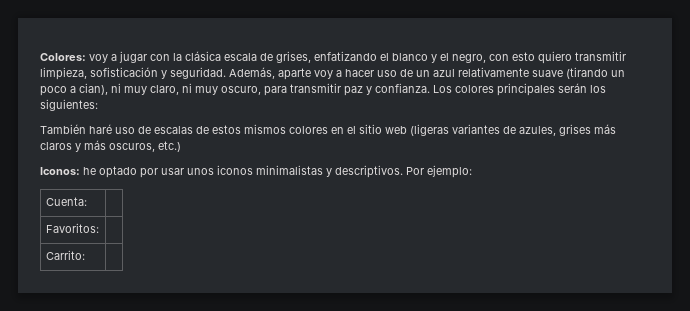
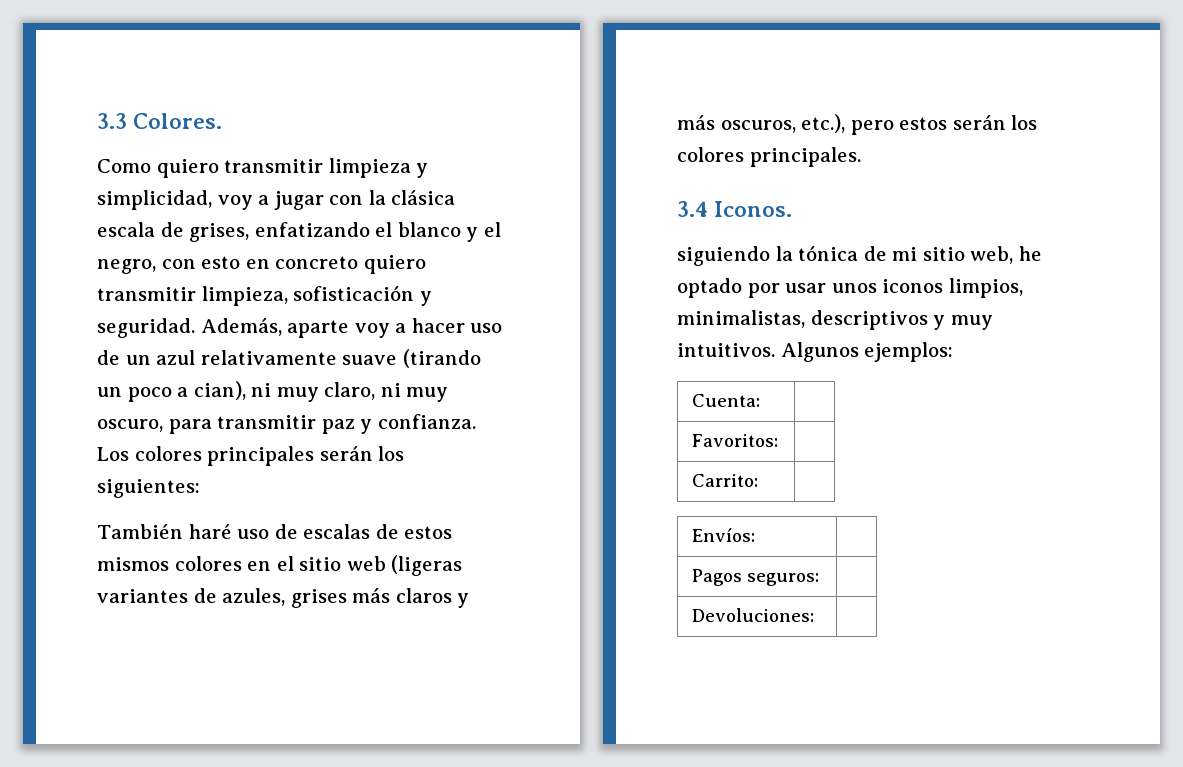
- Colores: voy a jugar con la clásica escala de grises, enfatizando el blanco y el negro, con esto quiero transmitir limpieza, sofisticación y seguridad.
+ 3.3 Colores.
+ Como quiero transmitir limpieza y simplicidad, voy a jugar con la clásica escala de grises, enfatizando el blanco y el negro, con esto en concreto quiero transmitir limpieza, sofisticación y seguridad.
- También haré uso de escalas de estos mismos colores en el sitio web (ligeras variantes de azules, grises más claros y más oscuros, etc.)
- Iconos: he optado por usar unos iconos minimalistas y descriptivos. Por ejemplo:
+ También haré uso de escalas de estos mismos colores en el sitio web (ligeras variantes de azules, grises más claros y más oscuros, etc.), pero estos serán los colores principales.
+ 3.4 Iconos.
+ siguiendo la tónica de mi sitio web, he optado por usar unos iconos limpios, minimalistas, descriptivos y muy intuitivos. Algunos ejemplos:
+ Envíos: |
+ Pagos seguros: |
+ Devoluciones: |

